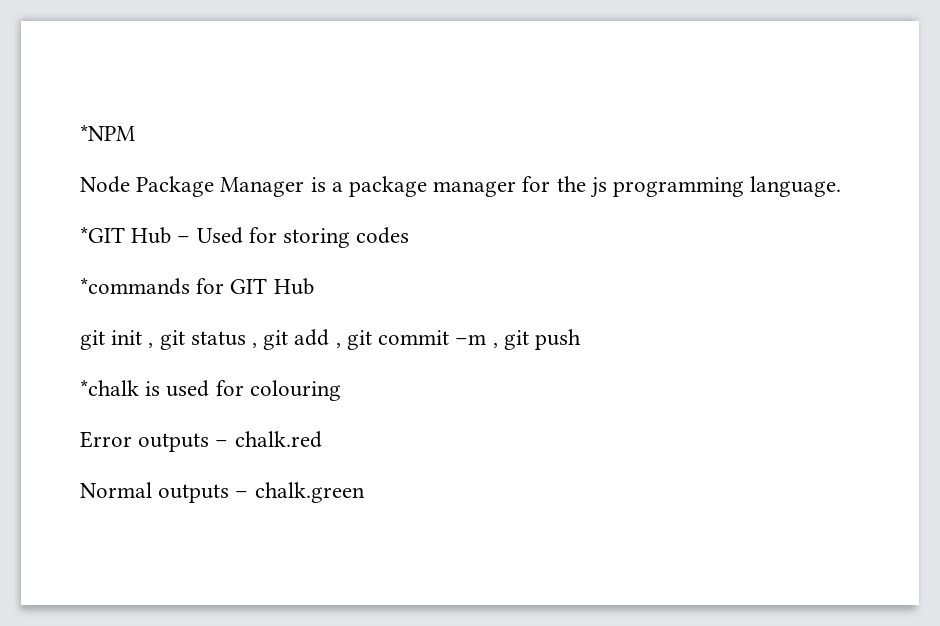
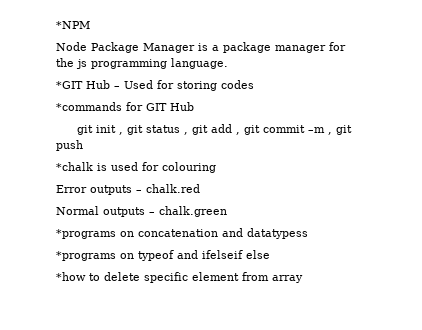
+ *programs on concatenation and datatypess
+ *programs on typeof and ifelseif else
+ *how to delete specific element from array

